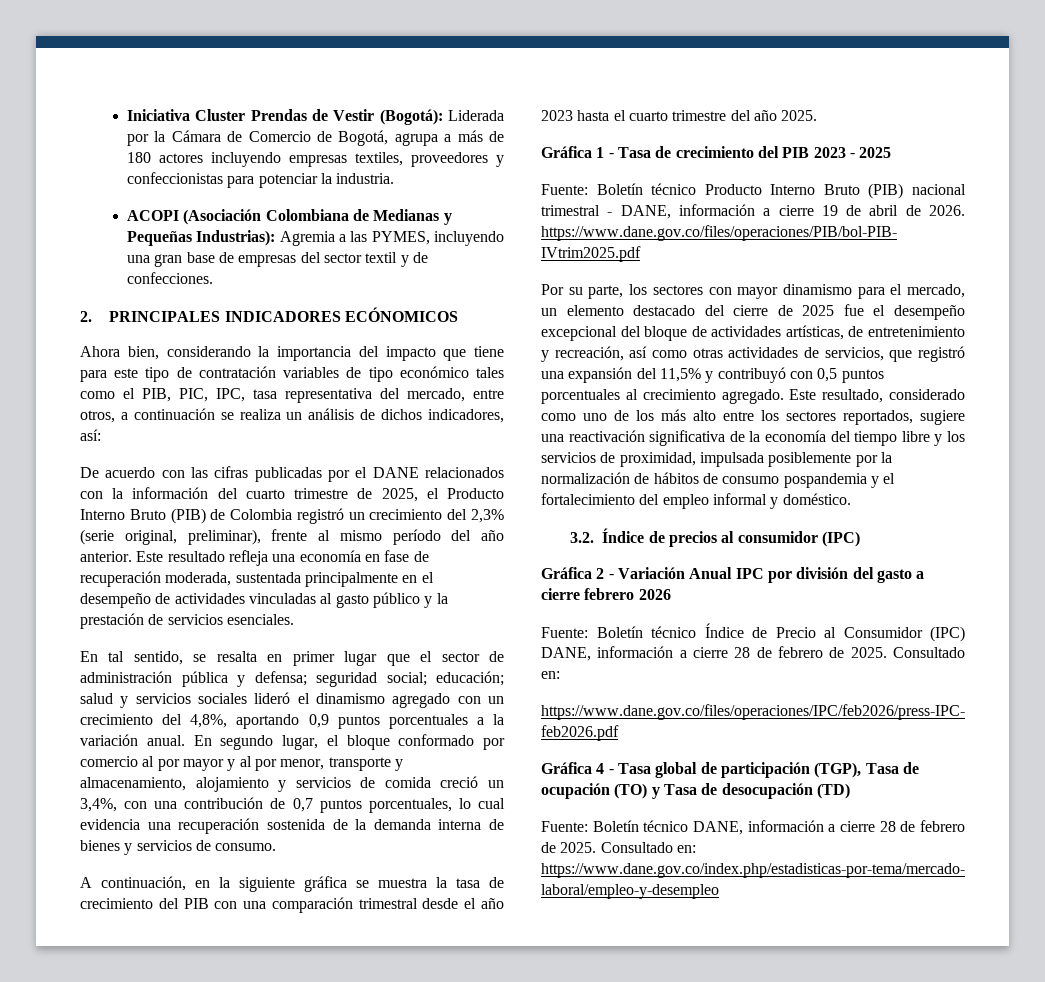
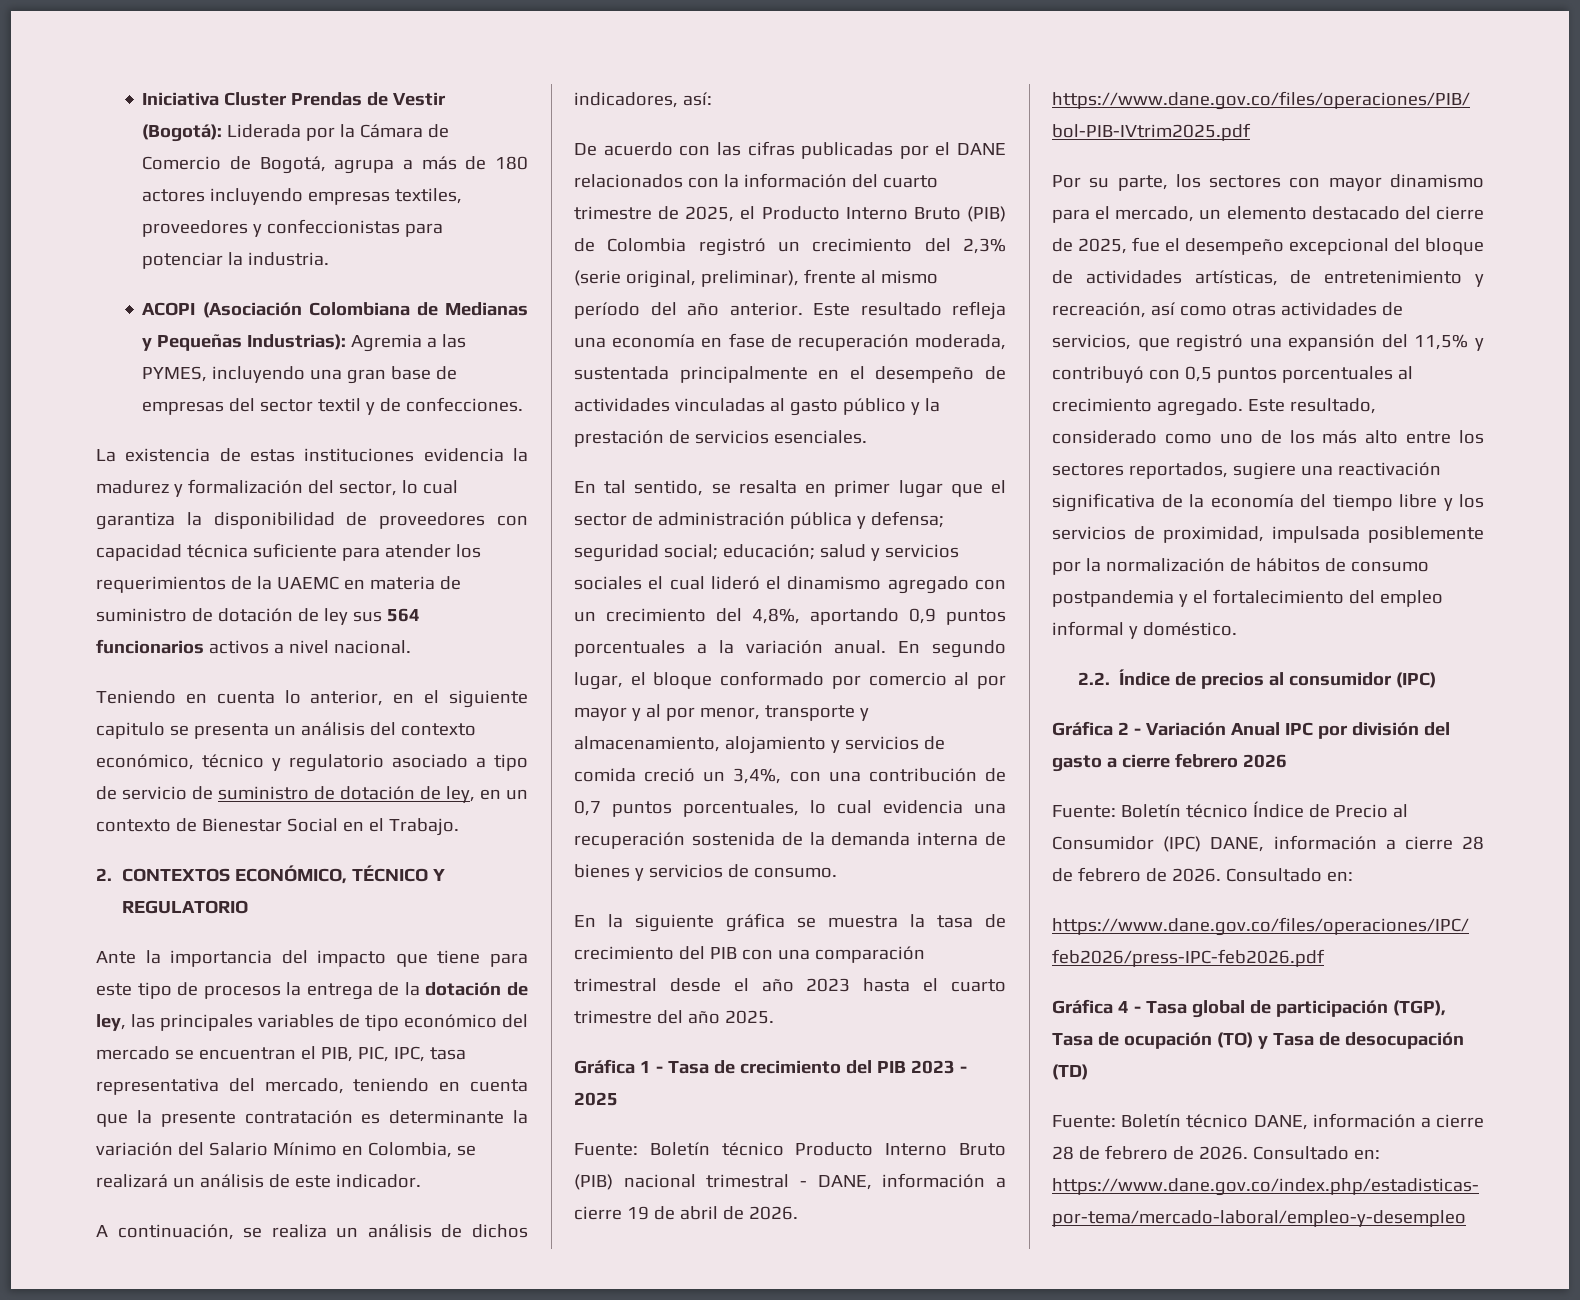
- 2. PRINCIPALES INDICADORES ECÓNOMICOS
- Ahora bien, considerando la importancia del impacto que tiene para este tipo de contratación variables de tipo económico tales como el PIB, PIC, IPC, tasa representativa del mercado, entre otros, a continuación se realiza un análisis de dichos indicadores, así:
+ La existencia de estas instituciones evidencia la madurez y formalización del sector, lo cual garantiza la disponibilidad de proveedores con capacidad técnica suficiente para atender los requerimientos de la UAEMC en materia de suministro de dotación de ley sus 564 funcionarios activos a nivel nacional.
+ Teniendo en cuenta lo anterior, en el siguiente capitulo se presenta un análisis del contexto económico, técnico y regulatorio asociado a tipo de servicio de suministro de dotación de ley, en un contexto de Bienestar Social en el Trabajo.
+ 2. CONTEXTOS ECONÓMICO, TÉCNICO Y REGULATORIO
+ Ante la importancia del impacto que tiene para este tipo de procesos la entrega de la dotación de ley, las principales variables de tipo económico del mercado se encuentran el PIB, PIC, IPC, tasa representativa del mercado, teniendo en cuenta que la presente contratación es determinante la variación del Salario Mínimo en Colombia, se realizará un análisis de este indicador.
+ A continuación, se realiza un análisis de dichos indicadores, así:
- En tal sentido, se resalta en primer lugar que el sector de administración pública y defensa; seguridad social; educación; salud y servicios sociales lideró el dinamismo agregado con un crecimiento del 4,8%, aportando 0,9 puntos porcentuales a la variación anual.
+ En tal sentido, se resalta en primer lugar que el sector de administración pública y defensa; seguridad social; educación; salud y servicios sociales el cual lideró el dinamismo agregado con un crecimiento del 4,8%, aportando 0,9 puntos porcentuales a la variación anual.
- A continuación, en la siguiente gráfica se muestra la tasa de crecimiento del PIB con una comparación trimestral desde el año 2023 hasta el cuarto trimestre del año 2025.
+ En la siguiente gráfica se muestra la tasa de crecimiento del PIB con una comparación trimestral desde el año 2023 hasta el cuarto trimestre del año 2025.
- Por su parte, los sectores con mayor dinamismo para el mercado, un elemento destacado del cierre de 2025 fue el desempeño excepcional del bloque de actividades artísticas, de entretenimiento y recreación, así como otras actividades de servicios, que registró una expansión del 11,5% y contribuyó con 0,5 puntos porcentuales al crecimiento agregado.
+ Por su parte, los sectores con mayor dinamismo para el mercado, un elemento destacado del cierre de 2025, fue el desempeño excepcional del bloque de actividades artísticas, de entretenimiento y recreación, así como otras actividades de servicios, que registró una expansión del 11,5% y contribuyó con 0,5 puntos porcentuales al crecimiento agregado.
- Este resultado, considerado como uno de los más alto entre los sectores reportados, sugiere una reactivación significativa de la economía del tiempo libre y los servicios de proximidad, impulsada posiblemente por la normalización de hábitos de consumo pospandemia y el fortalecimiento del empleo informal y doméstico.
+ Este resultado, considerado como uno de los más alto entre los sectores reportados, sugiere una reactivación significativa de la economía del tiempo libre y los servicios de proximidad, impulsada posiblemente por la normalización de hábitos de consumo postpandemia y el fortalecimiento del empleo informal y doméstico.
- 3.2. Índice de precios al consumidor (IPC)
+ 2.2. Índice de precios al consumidor (IPC)
- Fuente: Boletín técnico Índice de Precio al Consumidor (IPC) DANE, información a cierre 28 de febrero de 2025.
+ Fuente: Boletín técnico Índice de Precio al Consumidor (IPC) DANE, información a cierre 28 de febrero de 2026.
- Fuente: Boletín técnico DANE, información a cierre 28 de febrero de 2025.
+ Fuente: Boletín técnico DANE, información a cierre 28 de febrero de 2026.

